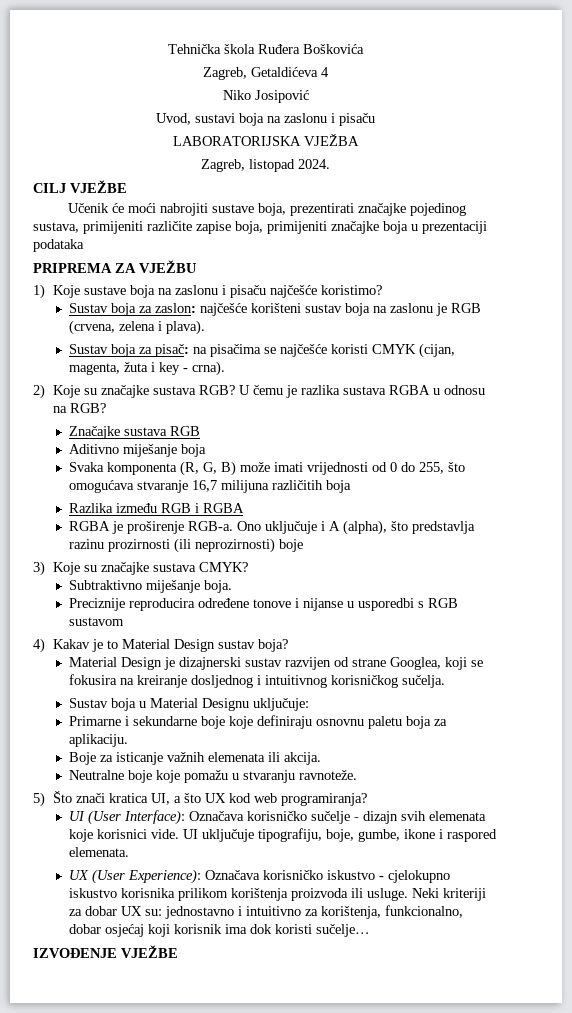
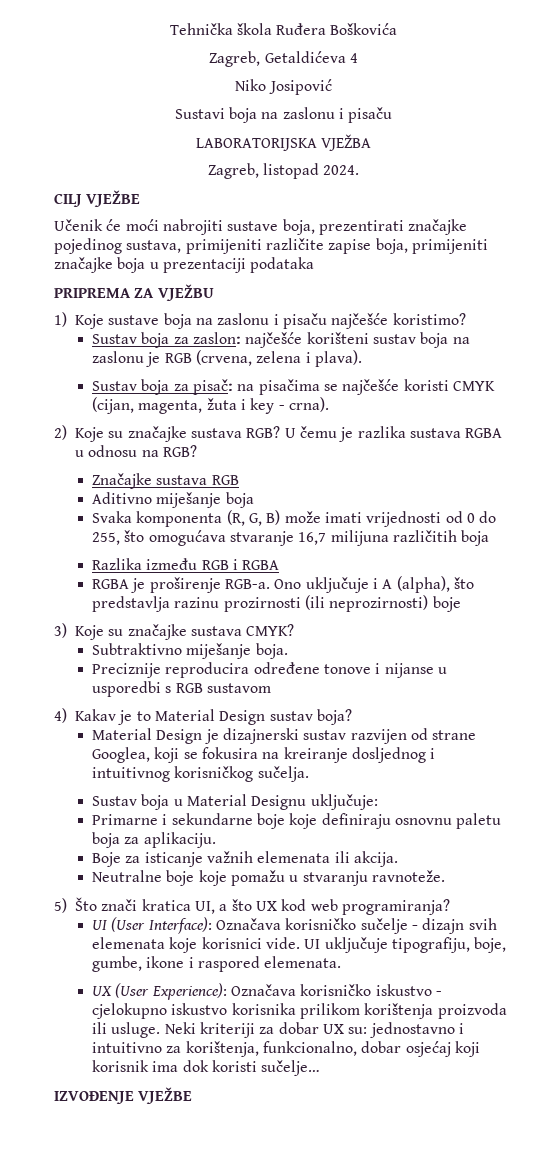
- Uvod, sustavi boja na zaslonu i pisaču
+ Sustavi boja na zaslonu i pisaču

